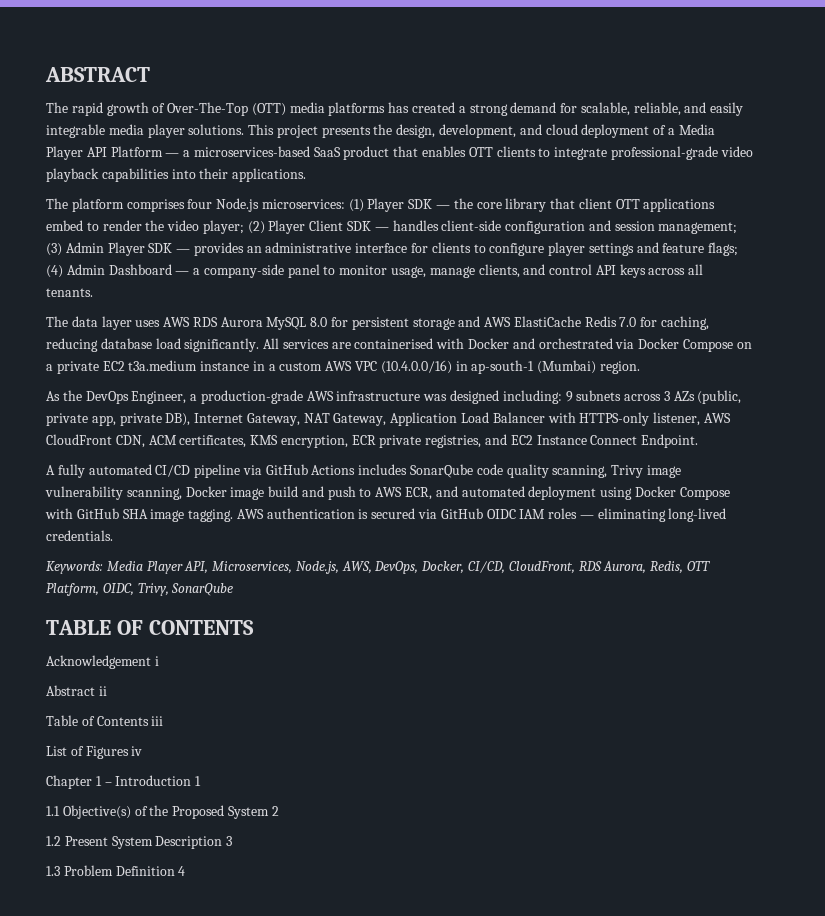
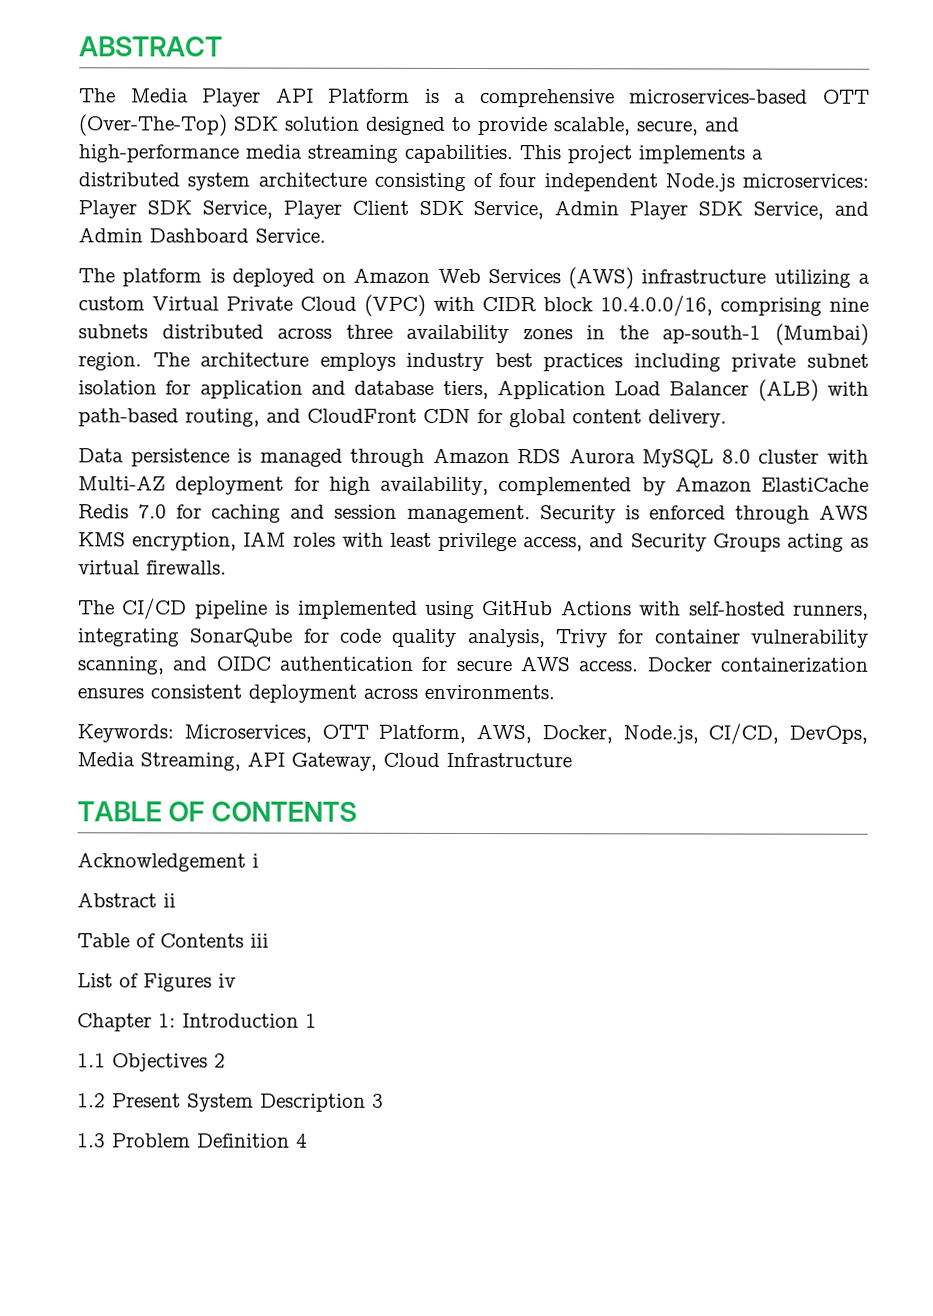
- The rapid growth of Over-The-Top (OTT) media platforms has created a strong demand for scalable, reliable, and easily integrable media player solutions. This project presents the design, development, and cloud deployment of a Media Player API Platform — a microservices-based SaaS product that enables OTT clients to integrate professional-grade video playback capabilities into their applications.
- The platform comprises four Node.js microservices: (1) Player SDK — the core library that client OTT applications embed to render the video player; (2) Player Client SDK — handles client-side configuration and session management; (3) Admin Player SDK — provides an administrative interface for clients to configure player settings and feature flags; (4) Admin Dashboard — a company-side panel to monitor usage, manage clients, and control API keys across all tenants.
- The data layer uses AWS RDS Aurora MySQL 8.0 for persistent storage and AWS ElastiCache Redis 7.0 for caching, reducing database load significantly. All services are containerised with Docker and orchestrated via Docker Compose on a private EC2 t3a.medium instance in a custom AWS VPC (10.4.0.0/16) in ap-south-1 (Mumbai) region.
- As the DevOps Engineer, a production-grade AWS infrastructure was designed including: 9 subnets across 3 AZs (public, private app, private DB), Internet Gateway, NAT Gateway, Application Load Balancer with HTTPS-only listener, AWS CloudFront CDN, ACM certificates, KMS encryption, ECR private registries, and EC2 Instance Connect Endpoint.
- A fully automated CI/CD pipeline via GitHub Actions includes SonarQube code quality scanning, Trivy image vulnerability scanning, Docker image build and push to AWS ECR, and automated deployment using Docker Compose with GitHub SHA image tagging. AWS authentication is secured via GitHub OIDC IAM roles — eliminating long-lived credentials.
- Keywords: Media Player API, Microservices, Node.js, AWS, DevOps, Docker, CI/CD, CloudFront, RDS Aurora, Redis, OTT Platform, OIDC, Trivy, SonarQube
+ The Media Player API Platform is a comprehensive microservices-based OTT (Over-The-Top) SDK solution designed to provide scalable, secure, and high-performance media streaming capabilities. This project implements a distributed system architecture consisting of four independent Node.js microservices: Player SDK Service, Player Client SDK Service, Admin Player SDK Service, and Admin Dashboard Service.
+ The platform is deployed on Amazon Web Services (AWS) infrastructure utilizing a custom Virtual Private Cloud (VPC) with CIDR block 10.4.0.0/16, comprising nine subnets distributed across three availability zones in the ap-south-1 (Mumbai) region. The architecture employs industry best practices including private subnet isolation for application and database tiers, Application Load Balancer (ALB) with path-based routing, and CloudFront CDN for global content delivery.
+ Data persistence is managed through Amazon RDS Aurora MySQL 8.0 cluster with Multi-AZ deployment for high availability, complemented by Amazon ElastiCache Redis 7.0 for caching and session management. Security is enforced through AWS KMS encryption, IAM roles with least privilege access, and Security Groups acting as virtual firewalls.
+ The CI/CD pipeline is implemented using GitHub Actions with self-hosted runners, integrating SonarQube for code quality analysis, Trivy for container vulnerability scanning, and OIDC authentication for secure AWS access. Docker containerization ensures consistent deployment across environments.
+ Keywords: Microservices, OTT Platform, AWS, Docker, Node.js, CI/CD, DevOps, Media Streaming, API Gateway, Cloud Infrastructure
- Chapter 1 – Introduction 1
+ Chapter 1: Introduction 1
- 1.1 Objective(s) of the Proposed System 2
+ 1.1 Objectives 2

